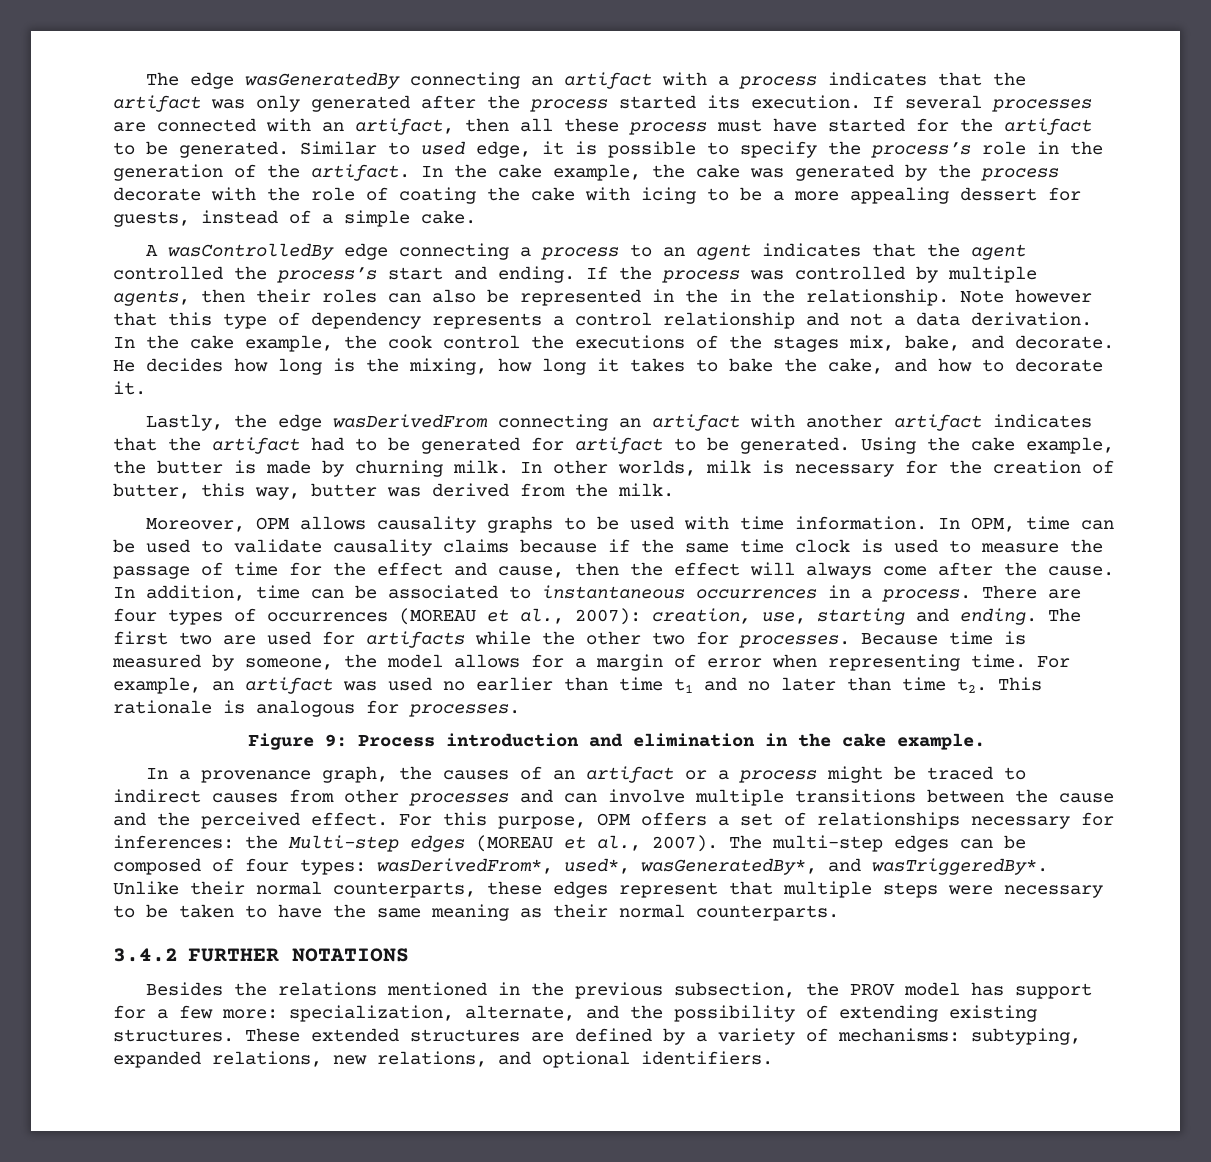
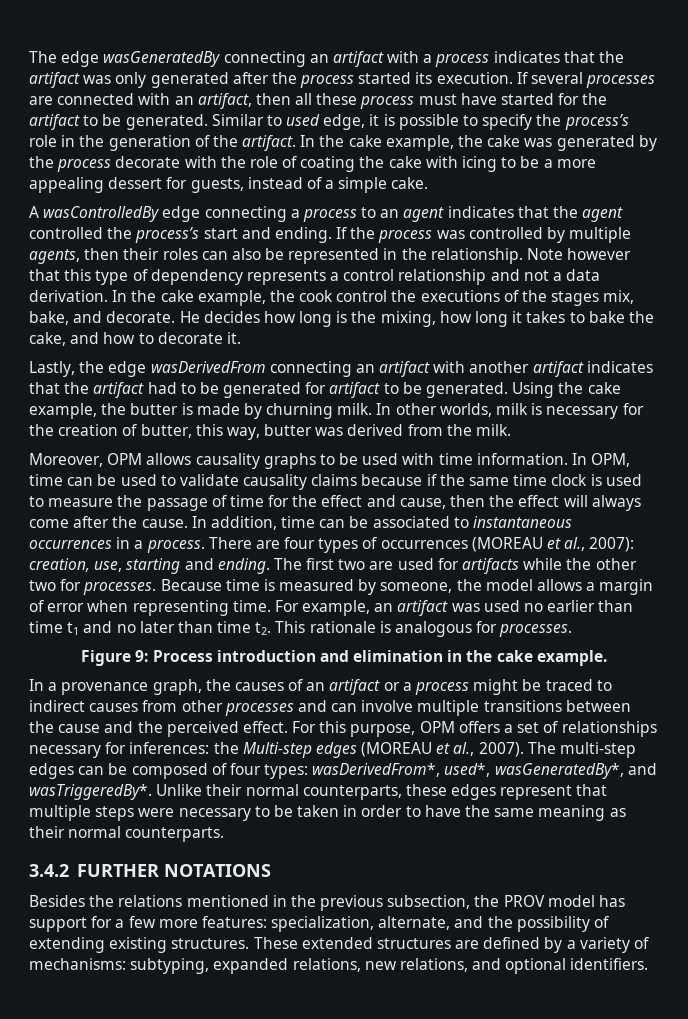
- If the process was controlled by multiple agents, then their roles can also be represented in the in the relationship.
+ If the process was controlled by multiple agents, then their roles can also be represented in the relationship.
- Because time is measured by someone, the model allows for a margin of error when representing time.
+ Because time is measured by someone, the model allows a margin of error when representing time.
- Unlike their normal counterparts, these edges represent that multiple steps were necessary to be taken to have the same meaning as their normal counterparts.
+ Unlike their normal counterparts, these edges represent that multiple steps were necessary to be taken in order to have the same meaning as their normal counterparts.
- Besides the relations mentioned in the previous subsection, the PROV model has support for a few more: specialization, alternate, and the possibility of extending existing structures.
+ Besides the relations mentioned in the previous subsection, the PROV model has support for a few more features: specialization, alternate, and the possibility of extending existing structures.

